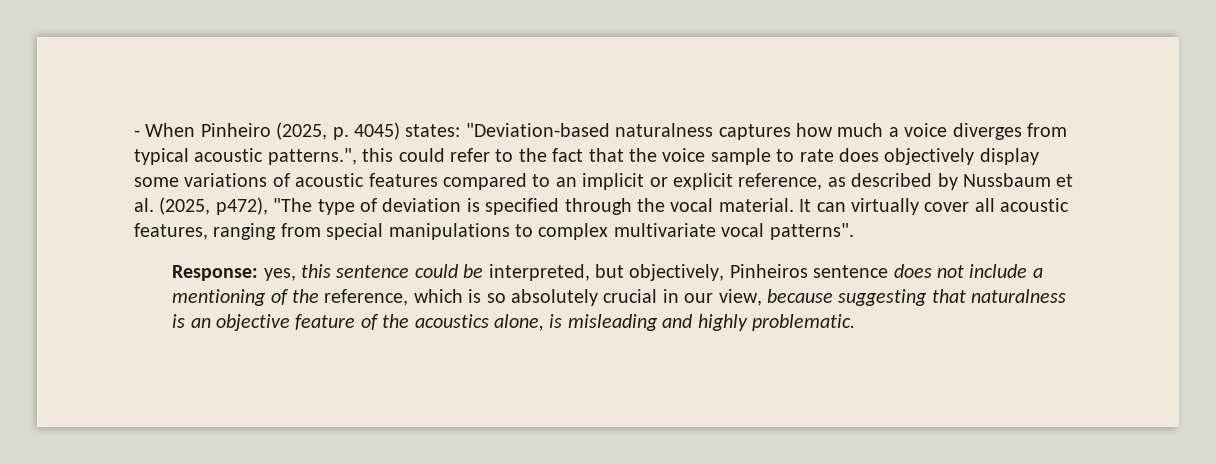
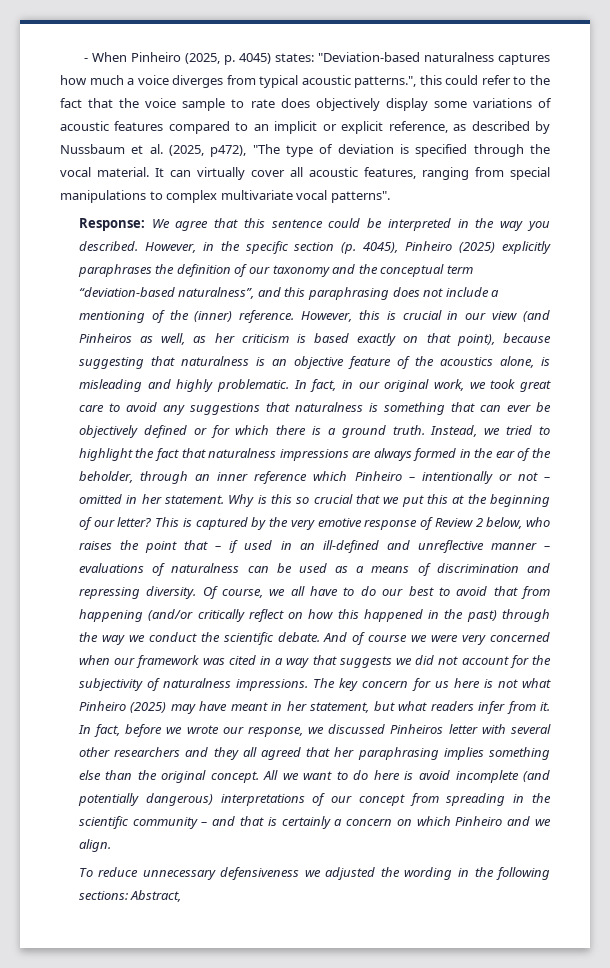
- Response: yes, this sentence could be interpreted, but objectively, Pinheiros sentence does not include a mentioning of the reference, which is so absolutely crucial in our view, because suggesting that naturalness is an objective feature of the acoustics alone, is misleading and highly problematic.
+ Response: We agree that this sentence could be interpreted in the way you described. However, in the specific section (p. 4045), Pinheiro (2025) explicitly paraphrases the definition of our taxonomy and the conceptual term “deviation-based naturalness”, and this paraphrasing does not include a mentioning of the (inner) reference. However, this is crucial in our view (and Pinheiros as well, as her criticism is based exactly on that point), because suggesting that naturalness is an objective feature of the acoustics alone, is misleading and highly problematic.
+ In fact, in our original work, we took great care to avoid any suggestions that naturalness is something that can ever be objectively defined or for which there is a ground truth. Instead, we tried to highlight the fact that naturalness impressions are always formed in the ear of the beholder, through an inner reference which Pinheiro – intentionally or not – omitted in her statement. Why is this so crucial that we put this at the beginning of our letter? This is captured by the very emotive response of Review 2 below, who raises the point that – if used in an ill-defined and unreflective manner – evaluations of naturalness can be used as a means of discrimination and repressing diversity. Of course, we all have to do our best to avoid that from happening (and/or critically reflect on how this happened in the past) through the way we conduct the scientific debate. And of course we were very concerned when our framework was cited in a way that suggests we did not account for the subjectivity of naturalness impressions. The key concern for us here is not what Pinheiro (2025) may have meant in her statement, but what readers infer from it. In fact, before we wrote our response, we discussed Pinheiros letter with several other researchers and they all agreed that her paraphrasing implies something else than the original concept. All we want to do here is avoid incomplete (and potentially dangerous) interpretations of our concept from spreading in the scientific community – and that is certainly a concern on which Pinheiro and we align.
+ To reduce unnecessary defensiveness we adjusted the wording in the following sections: Abstract,

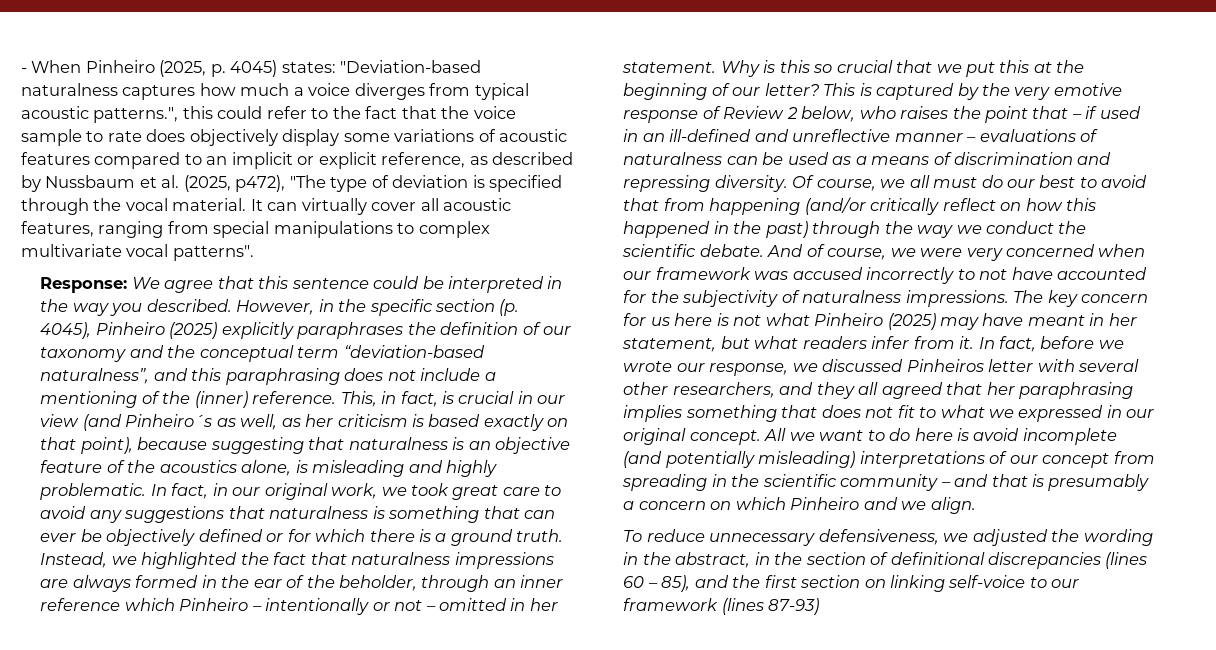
- However, this is crucial in our view (and Pinheiros as well, as her criticism is based exactly on that point), because suggesting that naturalness is an objective feature of the acoustics alone, is misleading and highly problematic.
+ This, in fact, is crucial in our view (and Pinheiro´s as well, as her criticism is based exactly on that point), because suggesting that naturalness is an objective feature of the acoustics alone, is misleading and highly problematic.
- Instead, we tried to highlight the fact that naturalness impressions are always formed in the ear of the beholder, through an inner reference which Pinheiro – intentionally or not – omitted in her statement.
+ Instead, we highlighted the fact that naturalness impressions are always formed in the ear of the beholder, through an inner reference which Pinheiro – intentionally or not – omitted in her statement.
- Of course, we all have to do our best to avoid that from happening (and/or critically reflect on how this happened in the past) through the way we conduct the scientific debate.
+ Of course, we all must do our best to avoid that from happening (and/or critically reflect on how this happened in the past) through the way we conduct the scientific debate.
- And of course we were very concerned when our framework was cited in a way that suggests we did not account for the subjectivity of naturalness impressions.
+ And of course, we were very concerned when our framework was accused incorrectly to not have accounted for the subjectivity of naturalness impressions.
- In fact, before we wrote our response, we discussed Pinheiros letter with several other researchers and they all agreed that her paraphrasing implies something else than the original concept.
+ In fact, before we wrote our response, we discussed Pinheiros letter with several other researchers, and they all agreed that her paraphrasing implies something that does not fit to what we expressed in our original concept.
- All we want to do here is avoid incomplete (and potentially dangerous) interpretations of our concept from spreading in the scientific community – and that is certainly a concern on which Pinheiro and we align.
+ All we want to do here is avoid incomplete (and potentially misleading) interpretations of our concept from spreading in the scientific community – and that is presumably a concern on which Pinheiro and we align.
- To reduce unnecessary defensiveness we adjusted the wording in the following sections: Abstract,
+ To reduce unnecessary defensiveness, we adjusted the wording in the abstract, in the section of definitional discrepancies (lines 60 – 85), and the first section on linking self-voice to our framework (lines 87-93)

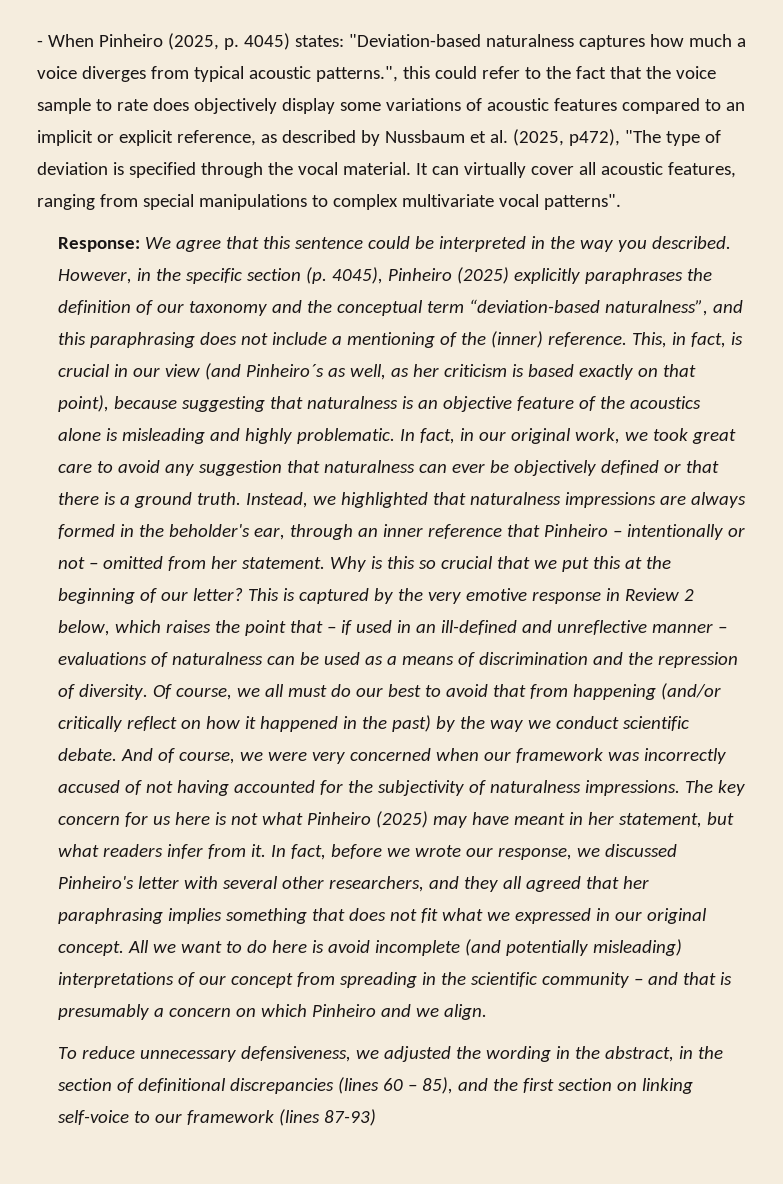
- This, in fact, is crucial in our view (and Pinheiro´s as well, as her criticism is based exactly on that point), because suggesting that naturalness is an objective feature of the acoustics alone, is misleading and highly problematic.
+ This, in fact, is crucial in our view (and Pinheiro´s as well, as her criticism is based exactly on that point), because suggesting that naturalness is an objective feature of the acoustics alone is misleading and highly problematic.
- In fact, in our original work, we took great care to avoid any suggestions that naturalness is something that can ever be objectively defined or for which there is a ground truth.
+ In fact, in our original work, we took great care to avoid any suggestion that naturalness can ever be objectively defined or that there is a ground truth.
- Instead, we highlighted the fact that naturalness impressions are always formed in the ear of the beholder, through an inner reference which Pinheiro – intentionally or not – omitted in her statement.
+ Instead, we highlighted that naturalness impressions are always formed in the beholder's ear, through an inner reference that Pinheiro – intentionally or not – omitted from her statement.
- This is captured by the very emotive response of Review 2 below, who raises the point that – if used in an ill-defined and unreflective manner – evaluations of naturalness can be used as a means of discrimination and repressing diversity.
+ This is captured by the very emotive response in Review 2 below, which raises the point that – if used in an ill-defined and unreflective manner – evaluations of naturalness can be used as a means of discrimination and the repression of diversity.
- Of course, we all must do our best to avoid that from happening (and/or critically reflect on how this happened in the past) through the way we conduct the scientific debate.
+ Of course, we all must do our best to avoid that from happening (and/or critically reflect on how it happened in the past) by the way we conduct scientific debate.
- And of course, we were very concerned when our framework was accused incorrectly to not have accounted for the subjectivity of naturalness impressions.
+ And of course, we were very concerned when our framework was incorrectly accused of not having accounted for the subjectivity of naturalness impressions.
- In fact, before we wrote our response, we discussed Pinheiros letter with several other researchers, and they all agreed that her paraphrasing implies something that does not fit to what we expressed in our original concept.
+ In fact, before we wrote our response, we discussed Pinheiro's letter with several other researchers, and they all agreed that her paraphrasing implies something that does not fit what we expressed in our original concept.

